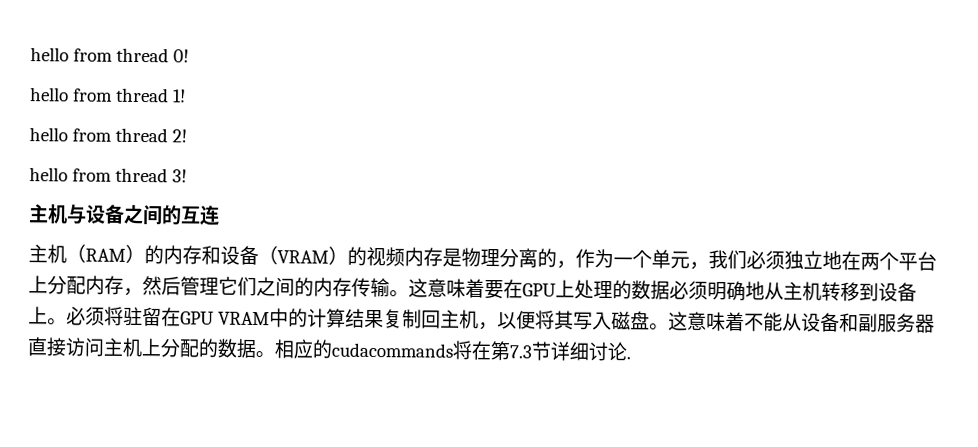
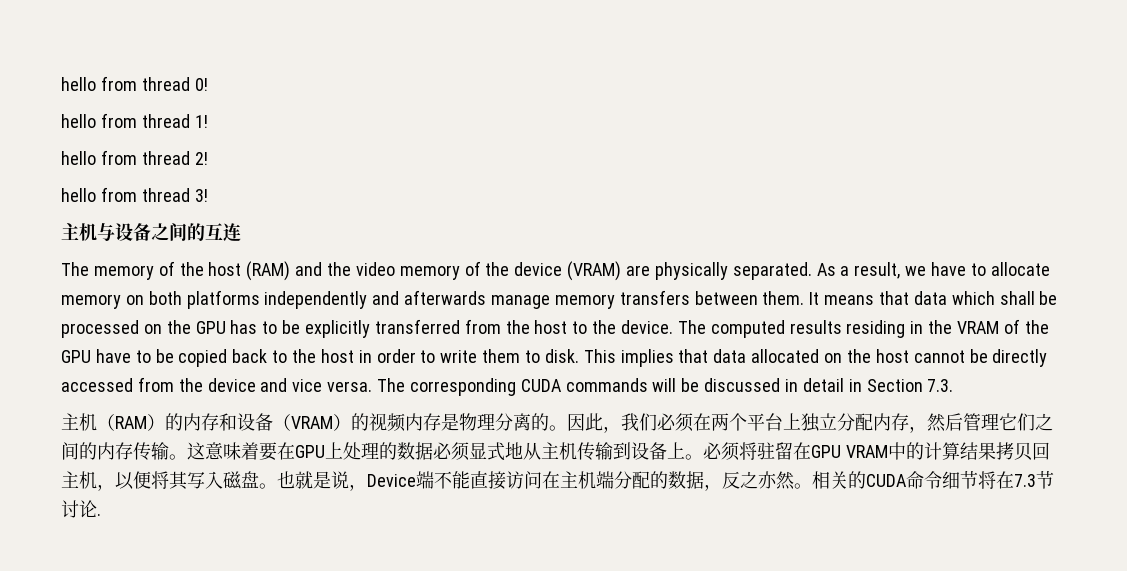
+ The memory of the host (RAM) and the video memory of the device (VRAM) are physically separated. As a result, we have to allocate memory on both platforms independently and afterwards manage memory transfers between them. It means that data which shall be processed on the GPU has to be explicitly transferred from the host to the device. The computed results residing in the VRAM of the GPU have to be copied back to the host in order to write them to disk. This implies that data allocated on the host cannot be directly accessed from the device and vice versa. The corresponding CUDA commands will be discussed in detail in Section 7.3.
- 主机（RAM）的内存和设备（VRAM）的视频内存是物理分离的，作为一个单元，我们必须独立地在两个平台上分配内存，然后管理它们之间的内存传输。
+ 主机（RAM）的内存和设备（VRAM）的视频内存是物理分离的。因此，我们必须在两个平台上独立分配内存，然后管理它们之间的内存传输。
- 这意味着要在GPU上处理的数据必须明确地从主机转移到设备上。
+ 这意味着要在GPU上处理的数据必须显式地从主机传输到设备上。
- 必须将驻留在GPU VRAM中的计算结果复制回主机，以便将其写入磁盘。
+ 必须将驻留在GPU VRAM中的计算结果拷贝回主机，以便将其写入磁盘。
- 这意味着不能从设备和副服务器直接访问主机上分配的数据。相应的cudacommands将在第7.3节详细讨论.
+ 也就是说，Device端不能直接访问在主机端分配的数据，反之亦然。相关的CUDA命令细节将在7.3节讨论.

